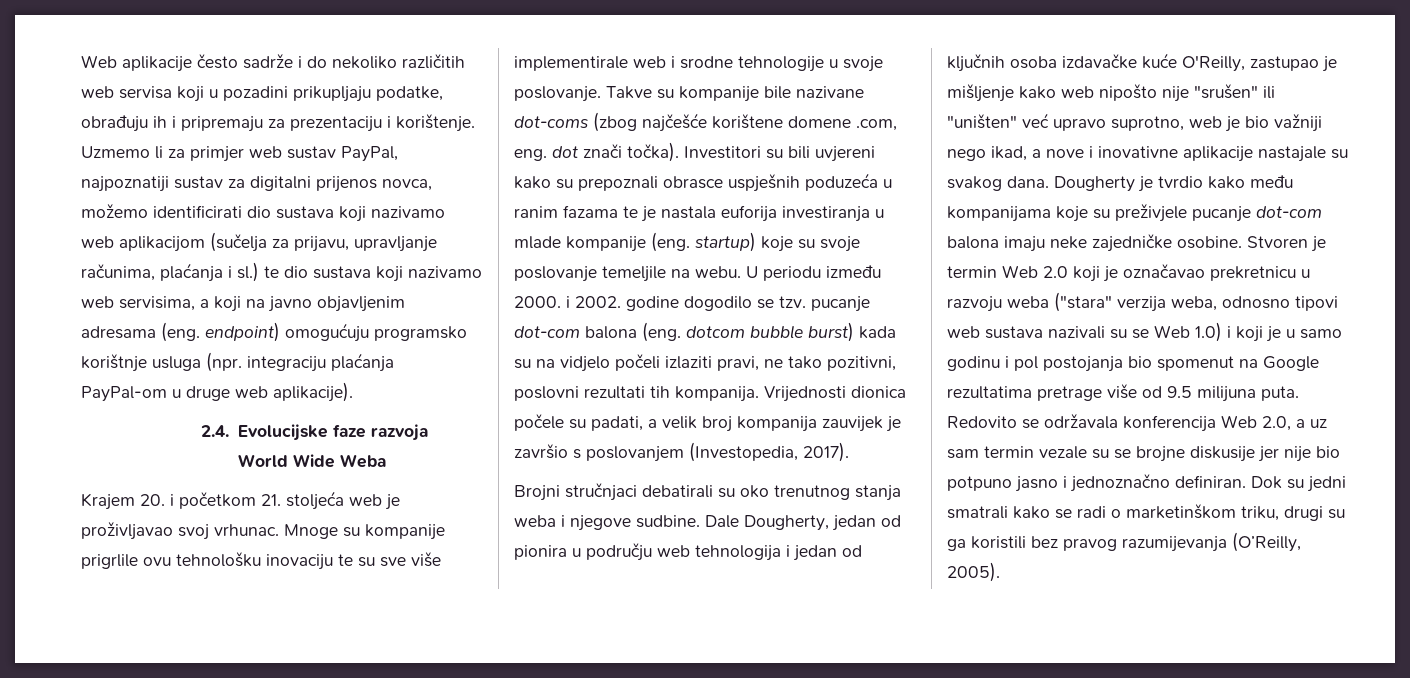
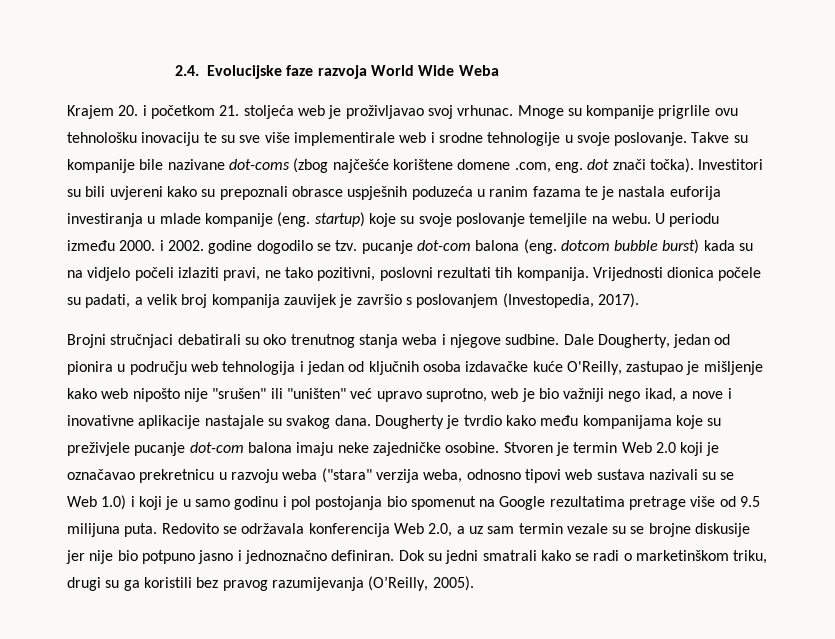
- Web aplikacije često sadrže i do nekoliko različitih web servisa koji u pozadini prikupljaju podatke, obrađuju ih i pripremaju za prezentaciju i korištenje. Uzmemo li za primjer web sustav PayPal, najpoznatiji sustav za digitalni prijenos novca, možemo identificirati dio sustava koji nazivamo web aplikacijom (sučelja za prijavu, upravljanje računima, plaćanja i sl.) te dio sustava koji nazivamo web servisima, a koji na javno objavljenim adresama (eng. endpoint) omogućuju programsko korištnje usluga (npr. integraciju plaćanja PayPal-om u druge web aplikacije).

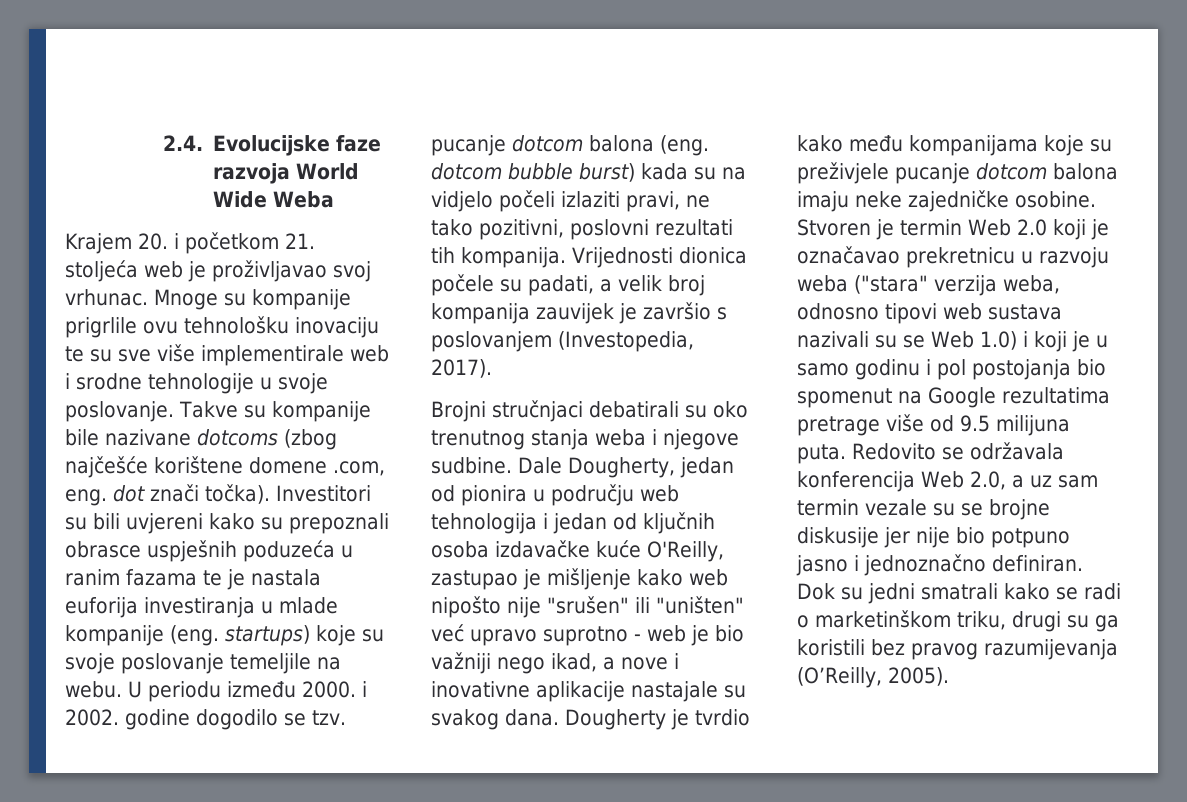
- Takve su kompanije bile nazivane dot-coms (zbog najčešće korištene domene .com, eng. dot znači točka).
+ Takve su kompanije bile nazivane dotcoms (zbog najčešće korištene domene .com, eng. dot znači točka).
- Investitori su bili uvjereni kako su prepoznali obrasce uspješnih poduzeća u ranim fazama te je nastala euforija investiranja u mlade kompanije (eng. startup) koje su svoje poslovanje temeljile na webu.
+ Investitori su bili uvjereni kako su prepoznali obrasce uspješnih poduzeća u ranim fazama te je nastala euforija investiranja u mlade kompanije (eng. startups) koje su svoje poslovanje temeljile na webu.
- U periodu između 2000. i 2002. godine dogodilo se tzv. pucanje dot-com balona (eng. dotcom bubble burst) kada su na vidjelo počeli izlaziti pravi, ne tako pozitivni, poslovni rezultati tih kompanija.
+ U periodu između 2000. i 2002. godine dogodilo se tzv. pucanje dotcom balona (eng. dotcom bubble burst) kada su na vidjelo počeli izlaziti pravi, ne tako pozitivni, poslovni rezultati tih kompanija.
- Dale Dougherty, jedan od pionira u području web tehnologija i jedan od ključnih osoba izdavačke kuće O'Reilly, zastupao je mišljenje kako web nipošto nije "srušen" ili "uništen" već upravo suprotno, web je bio važniji nego ikad, a nove i inovativne aplikacije nastajale su svakog dana.
+ Dale Dougherty, jedan od pionira u području web tehnologija i jedan od ključnih osoba izdavačke kuće O'Reilly, zastupao je mišljenje kako web nipošto nije "srušen" ili "uništen" već upravo suprotno - web je bio važniji nego ikad, a nove i inovativne aplikacije nastajale su svakog dana.
- Dougherty je tvrdio kako među kompanijama koje su preživjele pucanje dot-com balona imaju neke zajedničke osobine.
+ Dougherty je tvrdio kako među kompanijama koje su preživjele pucanje dotcom balona imaju neke zajedničke osobine.

